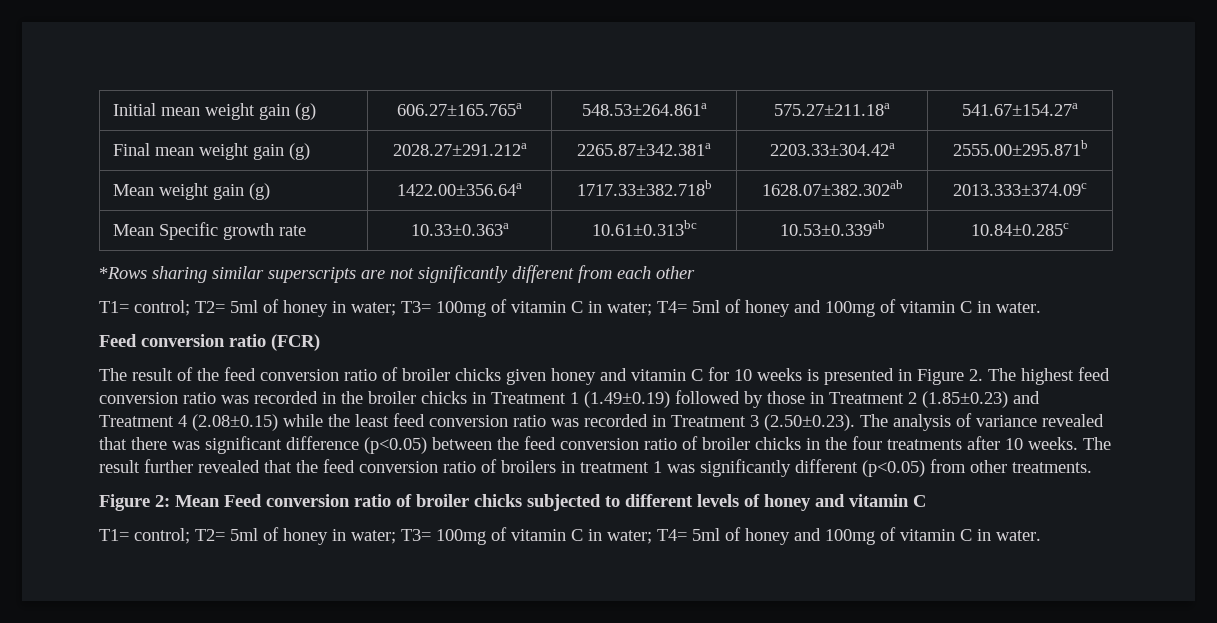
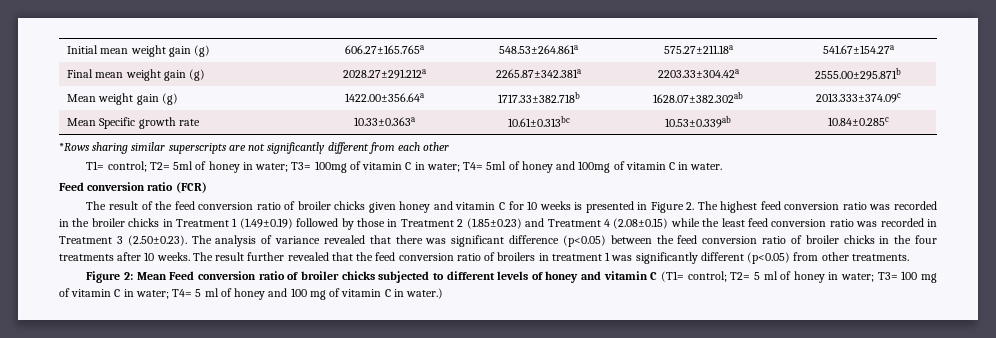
- Figure 2: Mean Feed conversion ratio of broiler chicks subjected to different levels of honey and vitamin C
- T1= control; T2= 5ml of honey in water; T3= 100mg of vitamin C in water; T4= 5ml of honey and 100mg of vitamin C in water.
+ Figure 2: Mean Feed conversion ratio of broiler chicks subjected to different levels of honey and vitamin C (T1= control; T2= 5 ml of honey in water; T3= 100 mg of vitamin C in water; T4= 5 ml of honey and 100 mg of vitamin C in water.)

